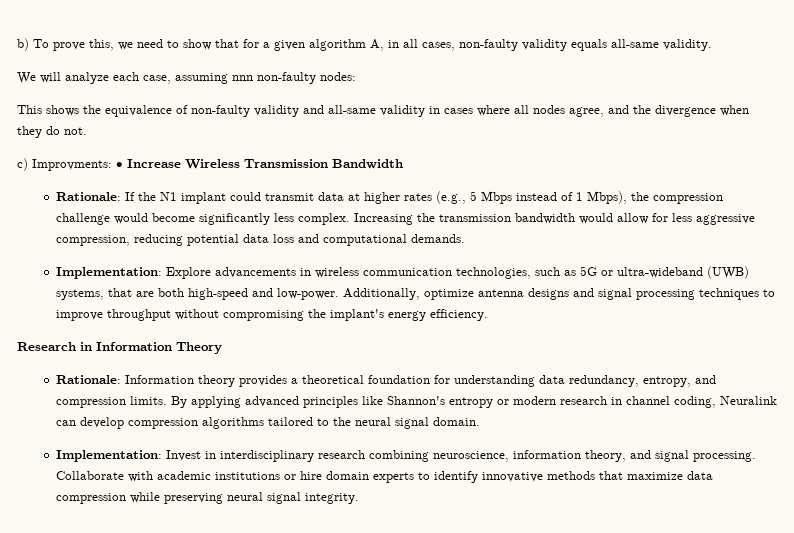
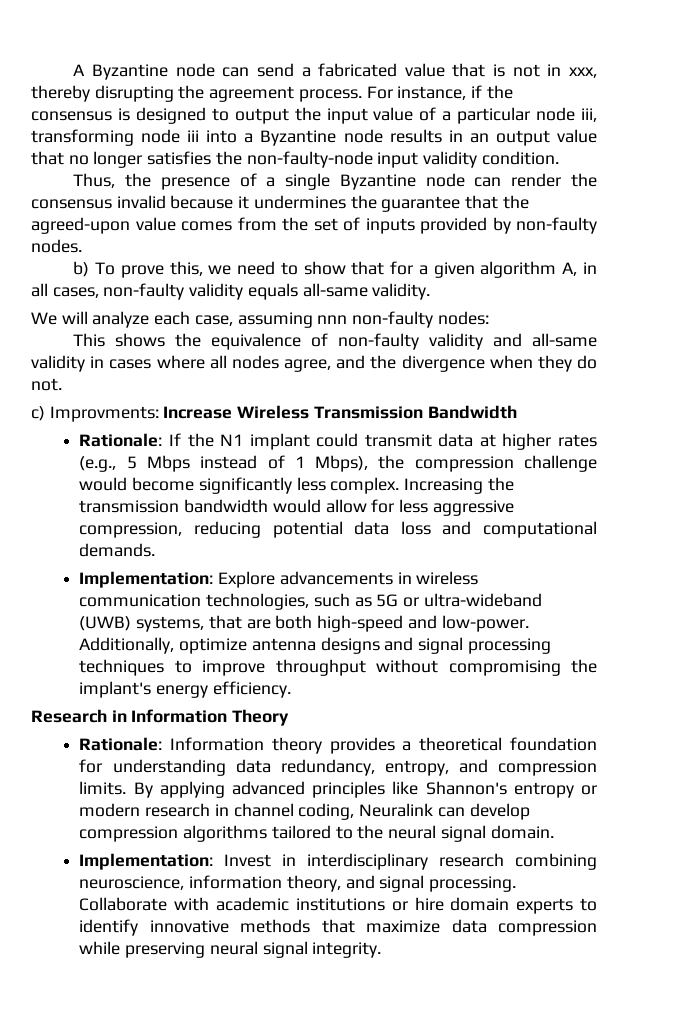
+ A Byzantine node can send a fabricated value that is not in xxx, thereby disrupting the agreement process. For instance, if the consensus is designed to output the input value of a particular node iii, transforming node iii into a Byzantine node results in an output value that no longer satisfies the non-faulty-node input validity condition.
+ Thus, the presence of a single Byzantine node can render the consensus invalid because it undermines the guarantee that the agreed-upon value comes from the set of inputs provided by non-faulty nodes.
- c) Improvments: • Increase Wireless Transmission Bandwidth
+ c) Improvments: Increase Wireless Transmission Bandwidth

